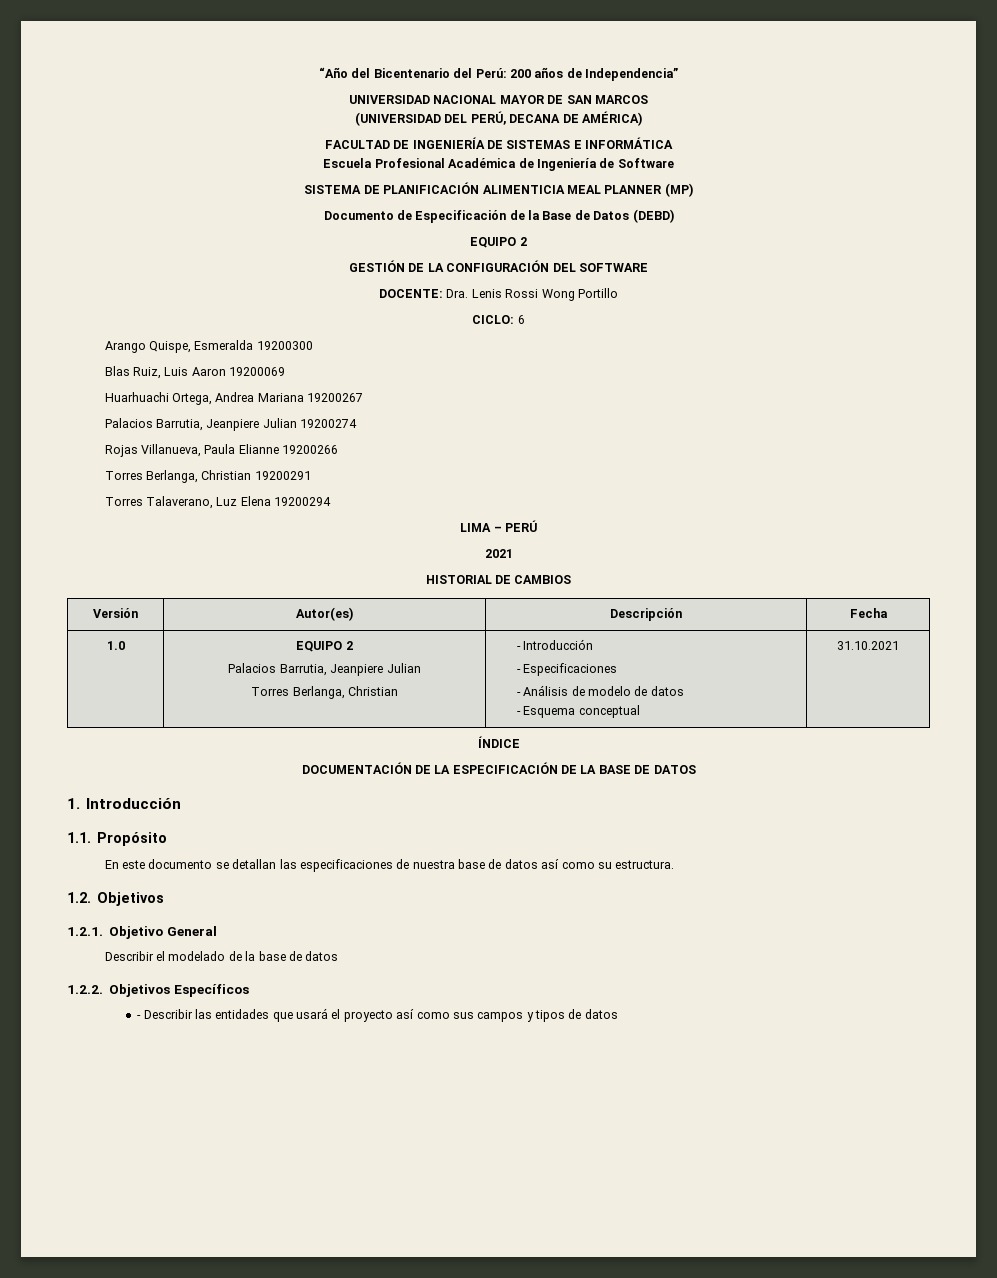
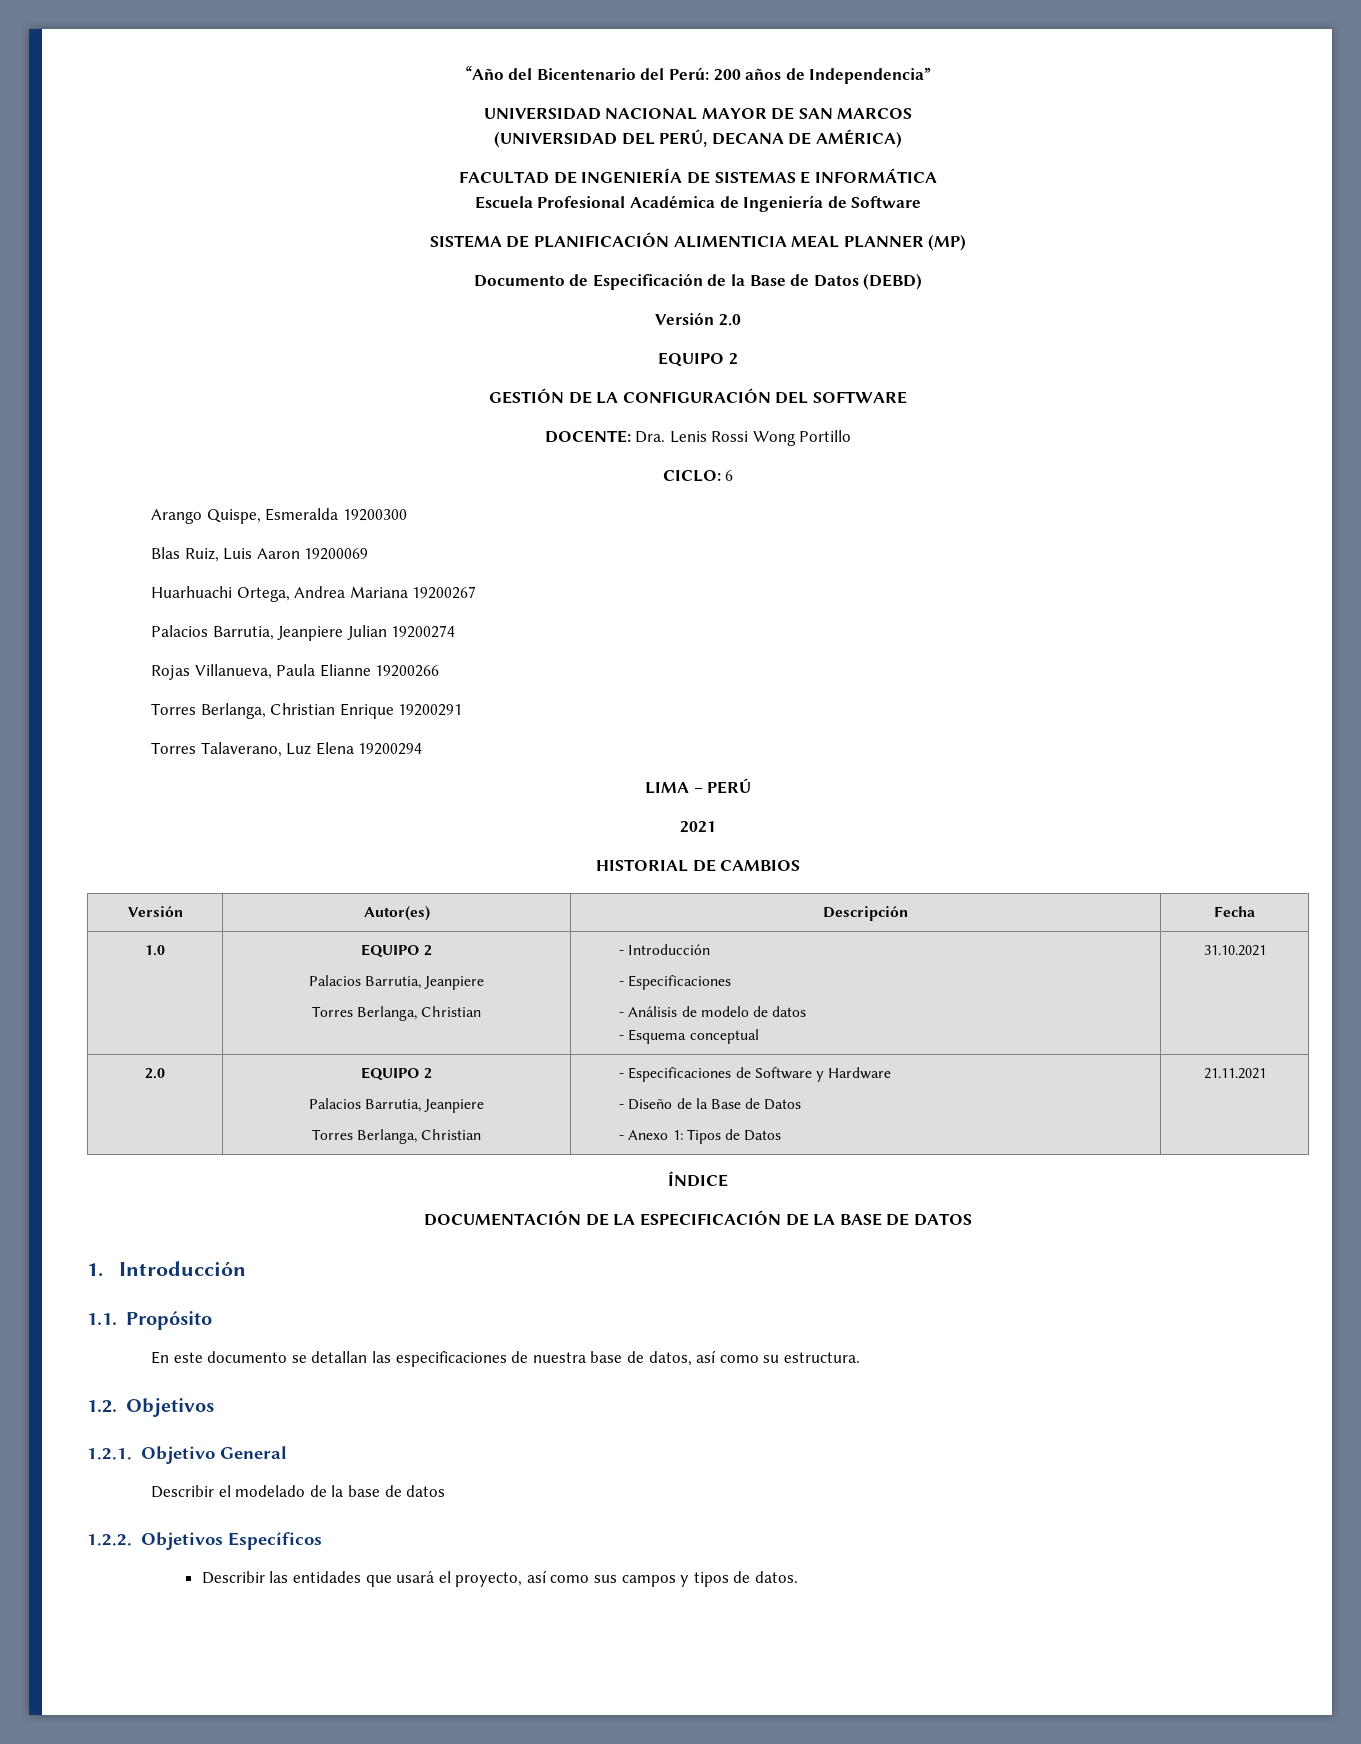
+ Versión 2.0
- Torres Berlanga, Christian 19200291
+ Torres Berlanga, Christian Enrique 19200291
  1.0 | EQUIPO 2
- Palacios Barrutia, Jeanpiere Julian
+ Palacios Barrutia, Jeanpiere
+ 2.0 | EQUIPO 2
+ Palacios Barrutia, Jeanpiere
+ Torres Berlanga, Christian | - Especificaciones de Software y Hardware
+ - Diseño de la Base de Datos
+ - Anexo 1: Tipos de Datos | 21.11.2021
- En este documento se detallan las especificaciones de nuestra base de datos así como su estructura.
+ En este documento se detallan las especificaciones de nuestra base de datos, así como su estructura.
- - Describir las entidades que usará el proyecto así como sus campos y tipos de datos
+ Describir las entidades que usará el proyecto, así como sus campos y tipos de datos.

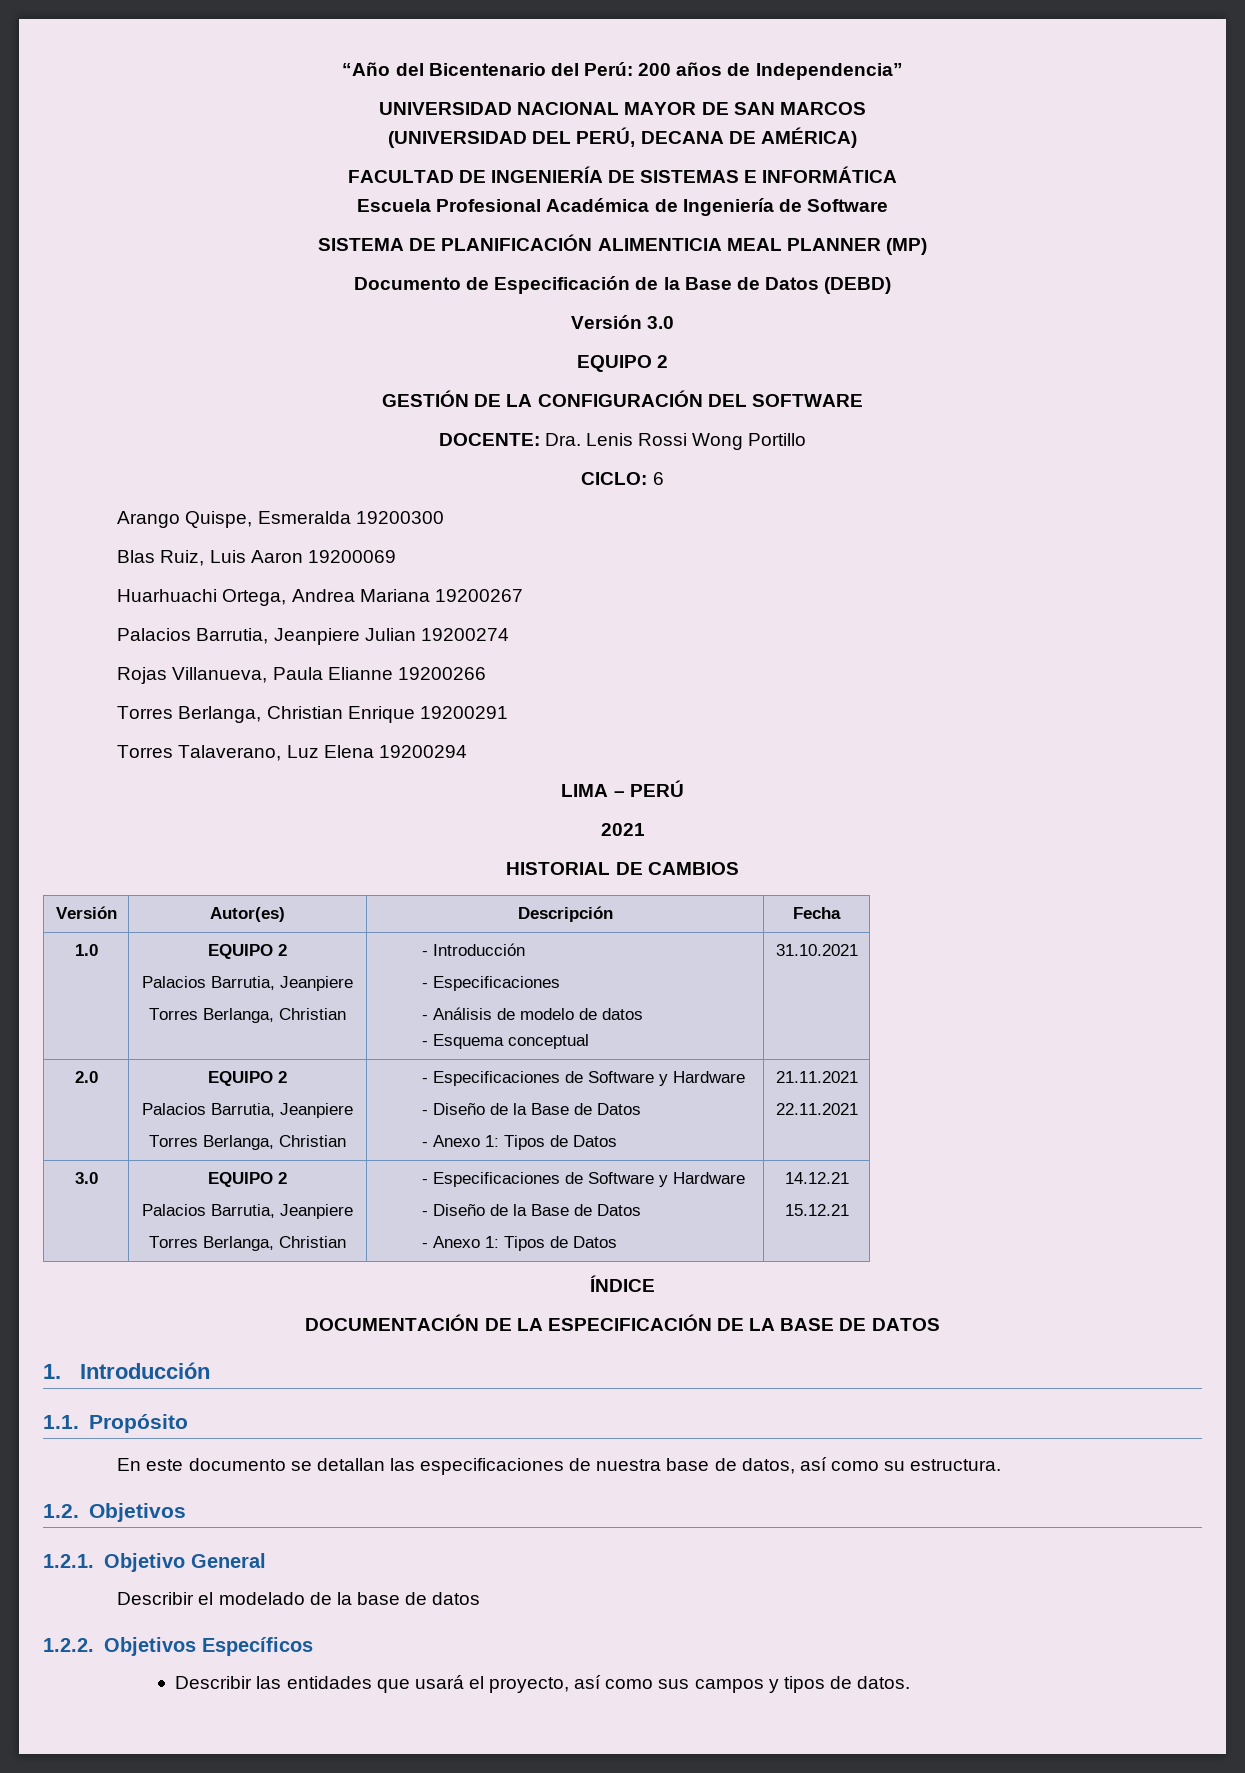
- Versión 2.0
+ Versión 3.0
  2.0 | EQUIPO 2
  Palacios Barrutia, Jeanpiere
  Torres Berlanga, Christian | - Especificaciones de Software y Hardware
  - Diseño de la Base de Datos
  - Anexo 1: Tipos de Datos | 21.11.2021
+ 22.11.2021
+ 3.0 | EQUIPO 2
+ Palacios Barrutia, Jeanpiere
+ Torres Berlanga, Christian | - Especificaciones de Software y Hardware
+ - Diseño de la Base de Datos
+ - Anexo 1: Tipos de Datos | 14.12.21
+ 15.12.21

